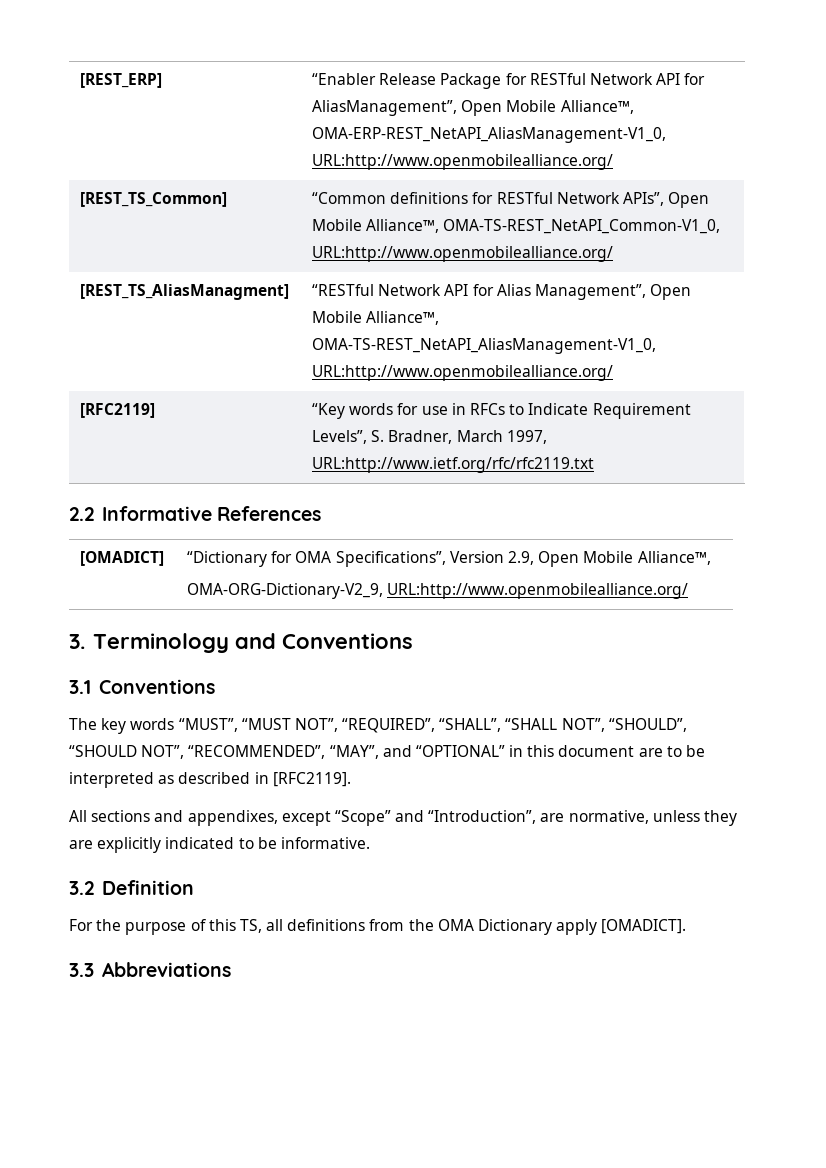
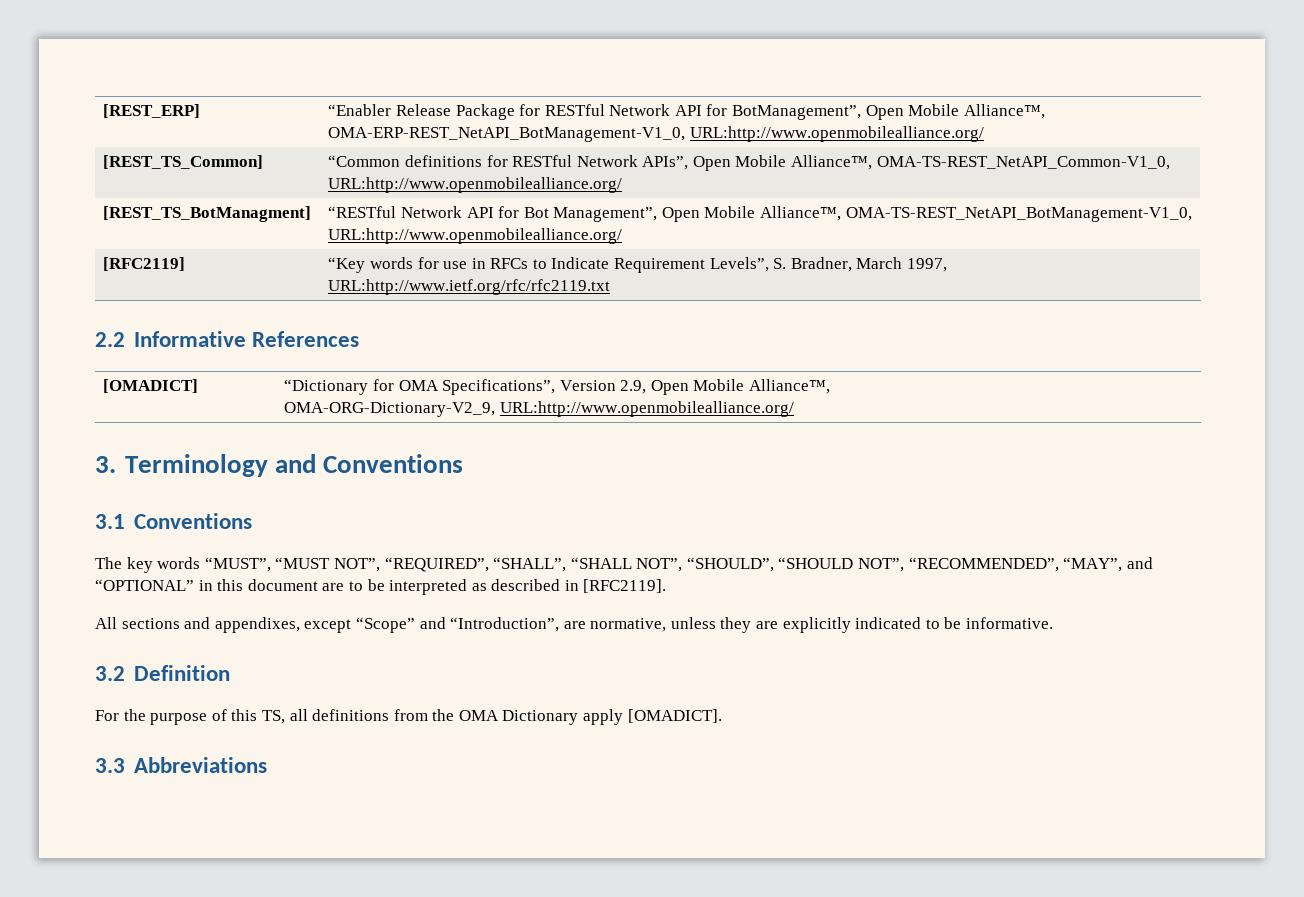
- [REST_ERP] | “Enabler Release Package for RESTful Network API for AliasManagement”, Open Mobile Alliance™, OMA-ERP-REST_NetAPI_AliasManagement-V1_0, URL:http://www.openmobilealliance.org/
+ [REST_ERP] | “Enabler Release Package for RESTful Network API for BotManagement”, Open Mobile Alliance™, OMA-ERP-REST_NetAPI_BotManagement-V1_0, URL:http://www.openmobilealliance.org/
- [REST_TS_AliasManagment] | “RESTful Network API for Alias Management”, Open Mobile Alliance™, OMA-TS-REST_NetAPI_AliasManagement-V1_0, URL:http://www.openmobilealliance.org/
+ [REST_TS_BotManagment] | “RESTful Network API for Bot Management”, Open Mobile Alliance™, OMA-TS-REST_NetAPI_BotManagement-V1_0, URL:http://www.openmobilealliance.org/

